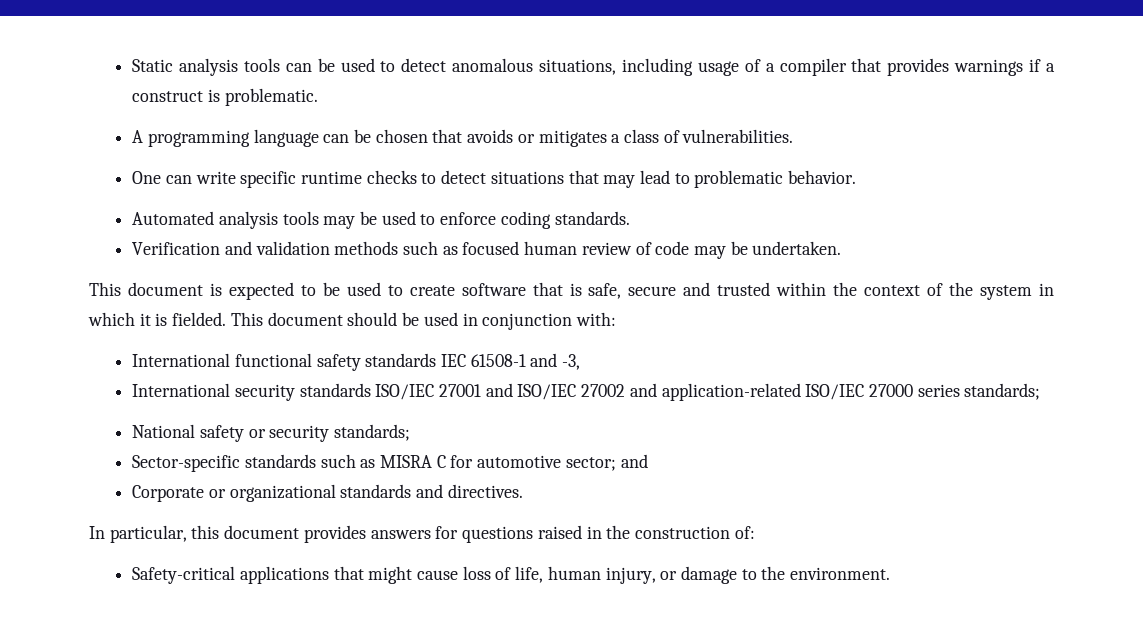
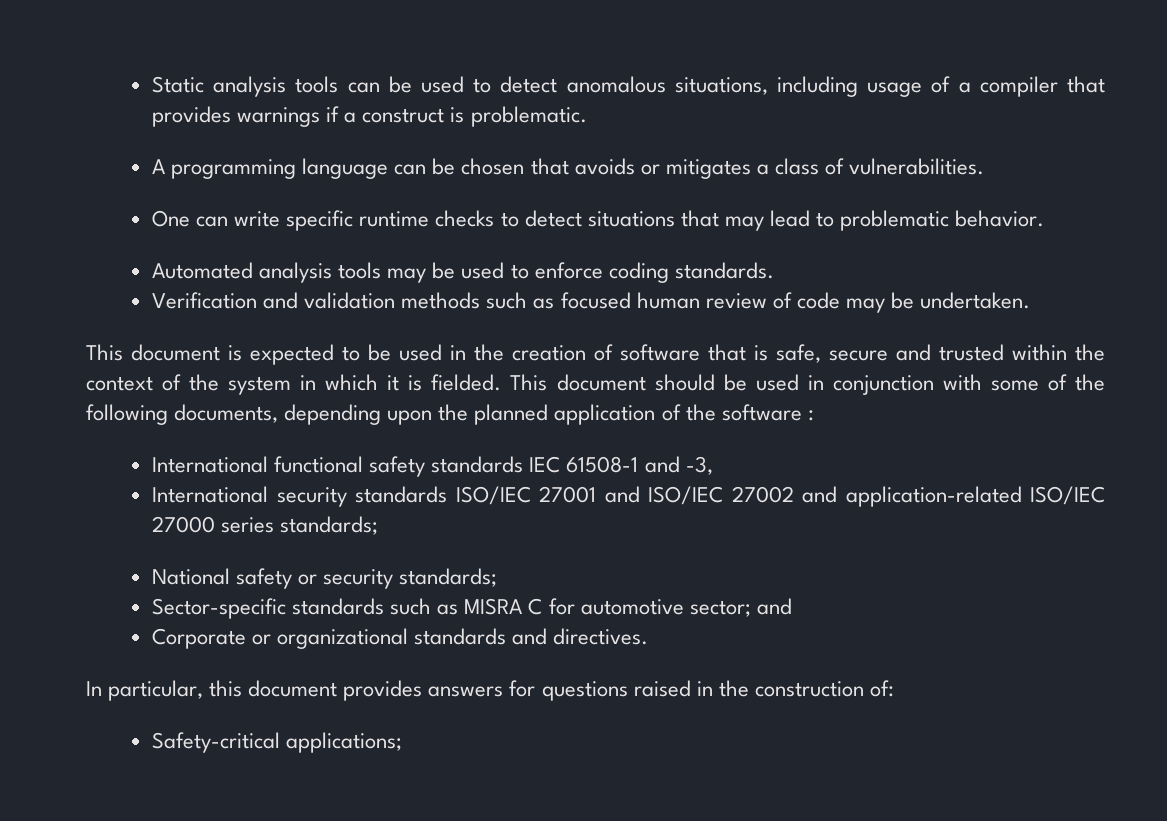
- This document is expected to be used to create software that is safe, secure and trusted within the context of the system in which it is fielded.
+ This document is expected to be used in the creation of software that is safe, secure and trusted within the context of the system in which it is fielded.
- This document should be used in conjunction with:
+ This document should be used in conjunction with some of the following documents, depending upon the planned application of the software :
- Safety-critical applications that might cause loss of life, human injury, or damage to the environment.
+ Safety-critical applications;

